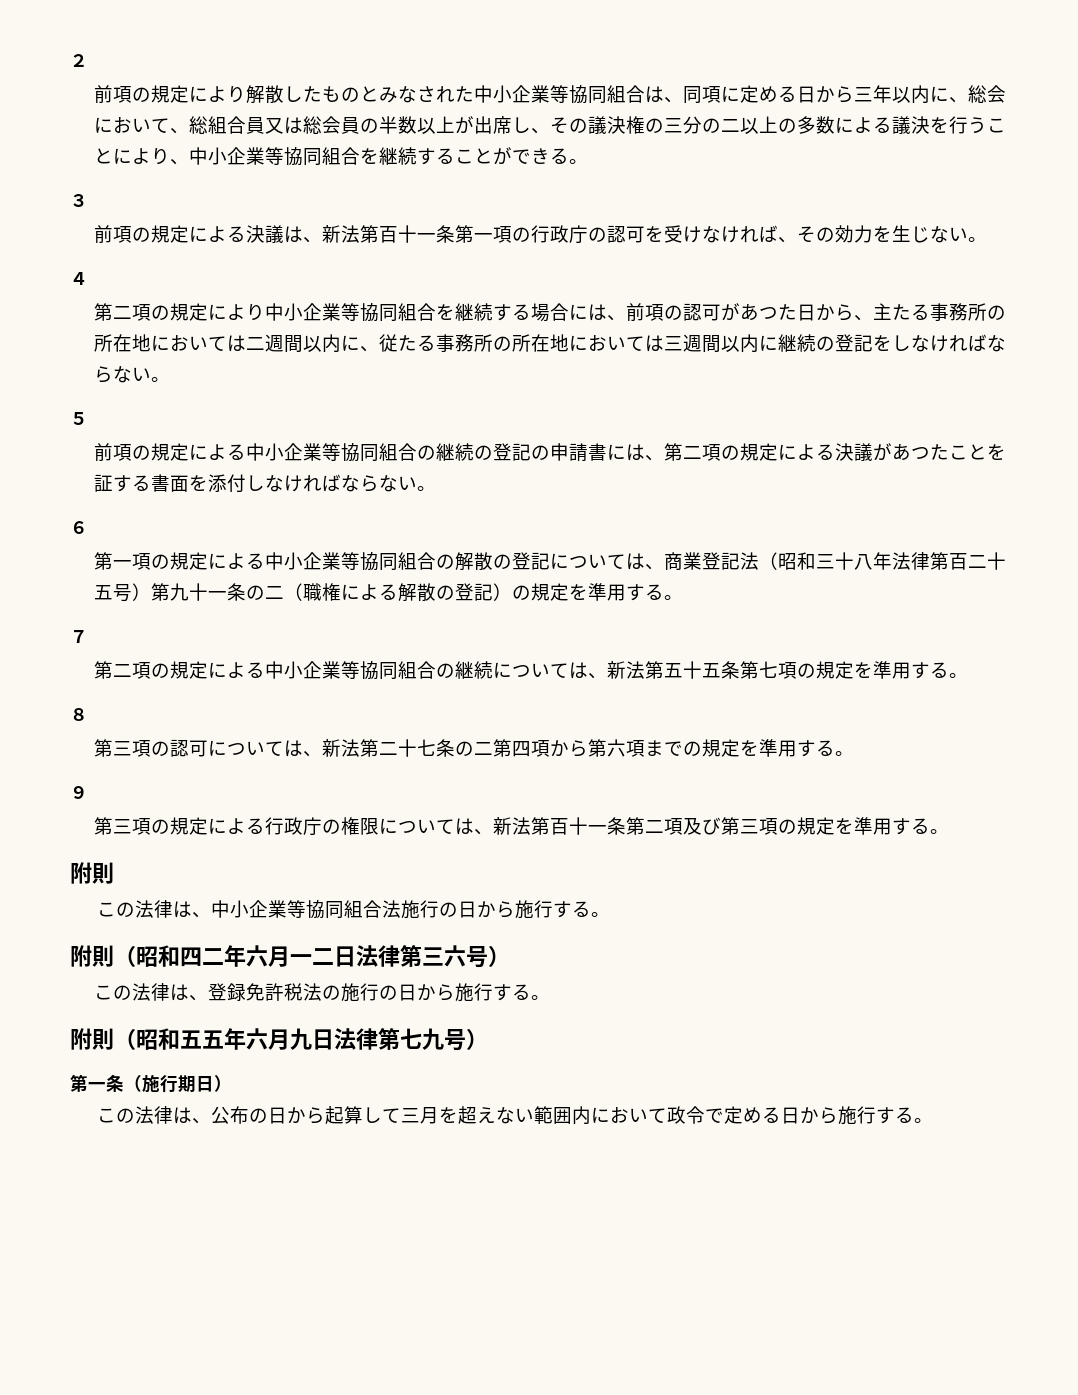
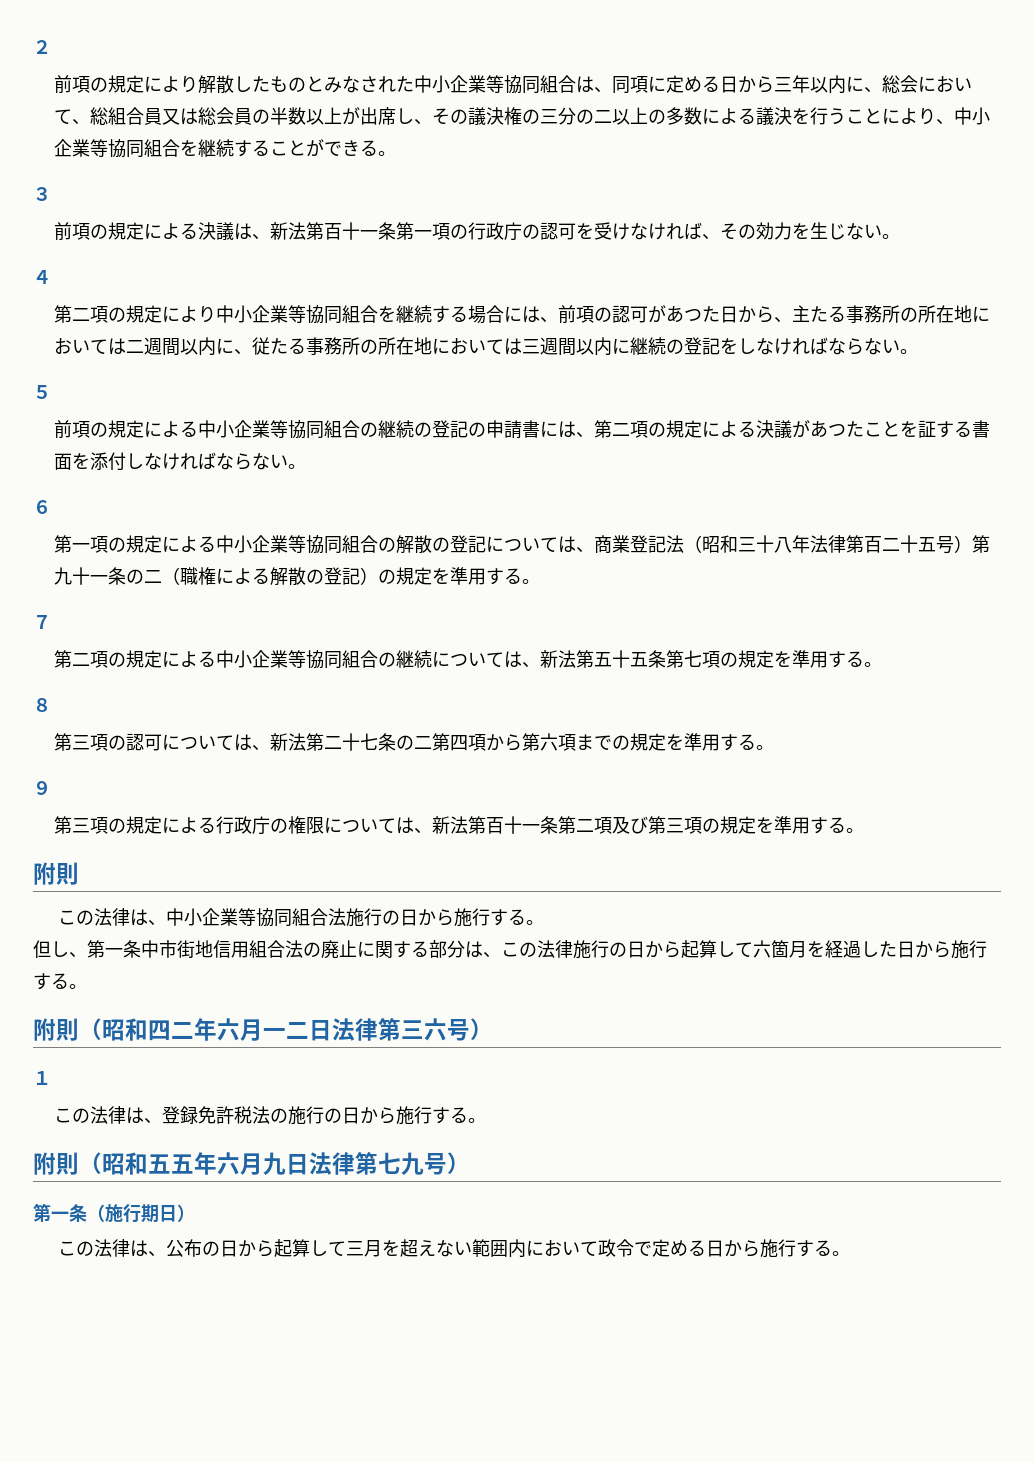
+ 但し、第一条中市街地信用組合法の廃止に関する部分は、この法律施行の日から起算して六箇月を経過した日から施行する。
+ １

